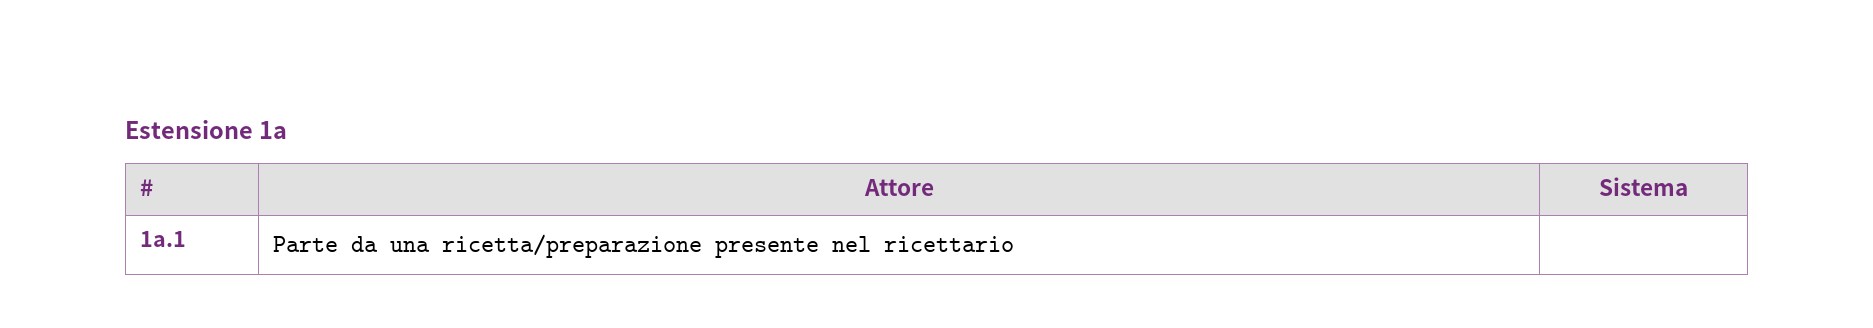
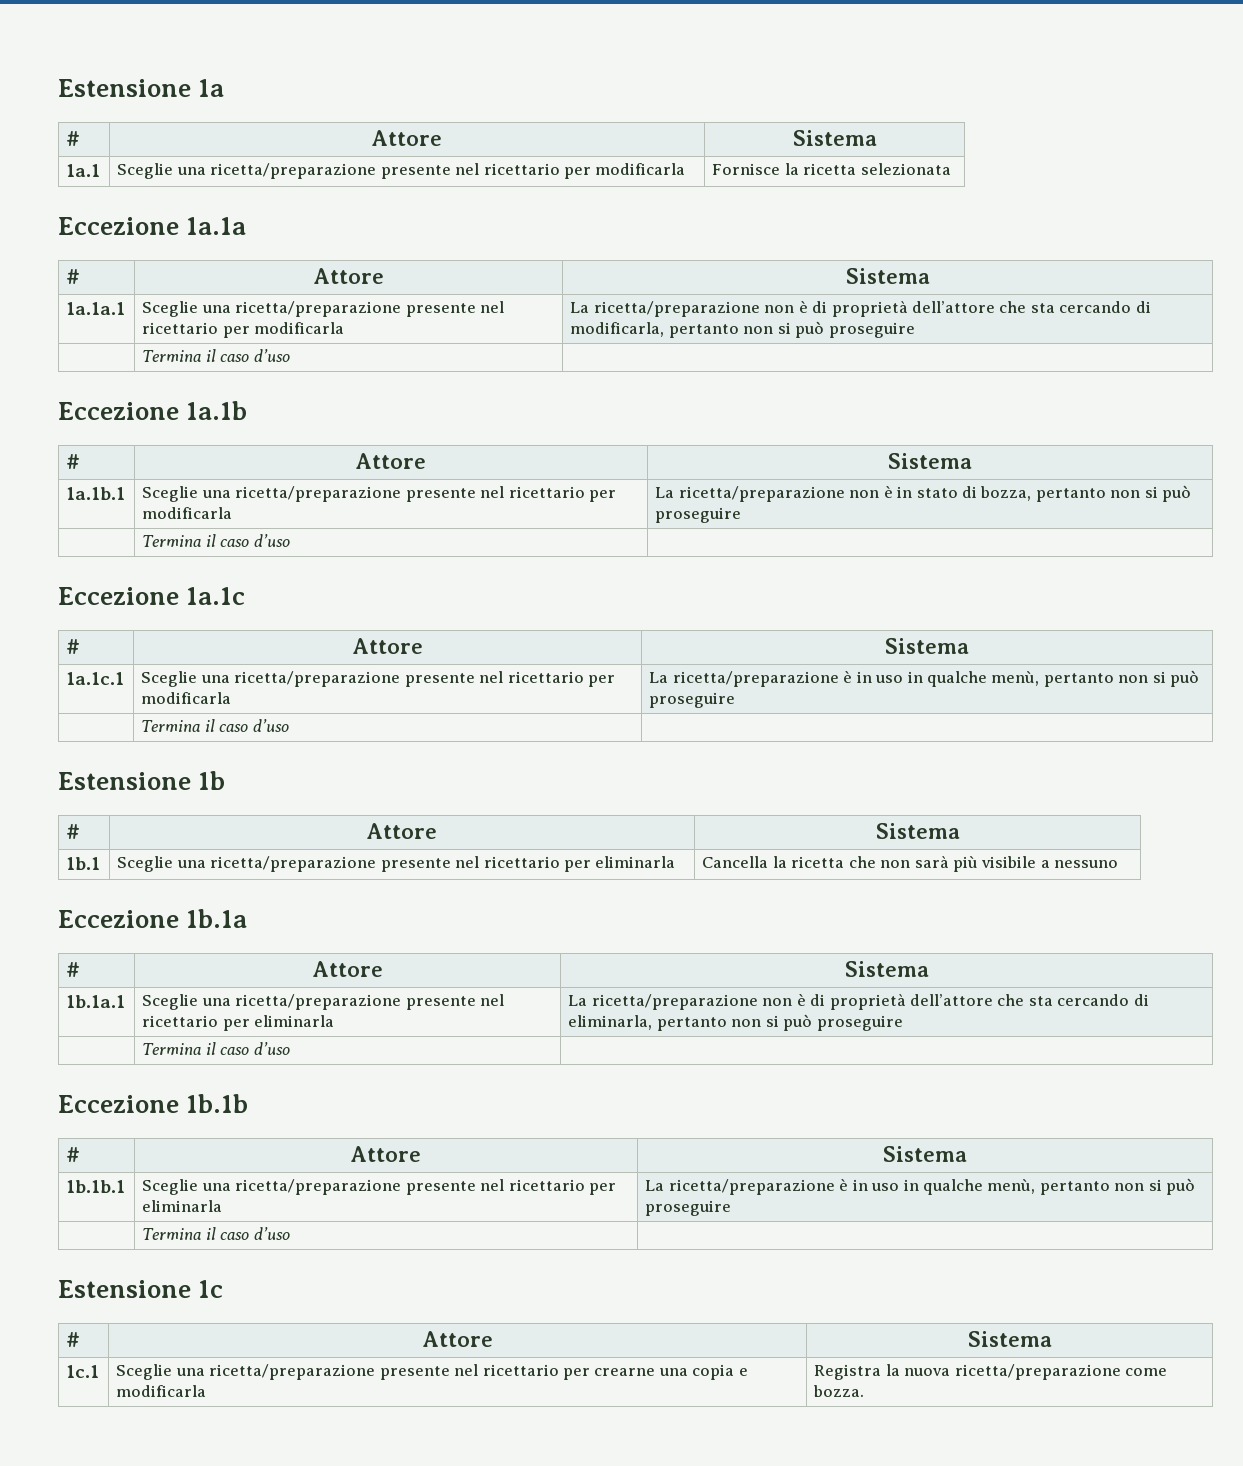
- 1a.1 | Parte da una ricetta/preparazione presente nel ricettario |
+ 1a.1 | Sceglie una ricetta/preparazione presente nel ricettario per modificarla | Fornisce la ricetta selezionata
+ Eccezione 1a.1a
+ # | Attore | Sistema
+ 1a.1a.1 | Sceglie una ricetta/preparazione presente nel ricettario per modificarla | La ricetta/preparazione non è di proprietà dell’attore che sta cercando di modificarla, pertanto non si può proseguire
+ | Termina il caso d’uso |
+ Eccezione 1a.1b
+ # | Attore | Sistema
+ 1a.1b.1 | Sceglie una ricetta/preparazione presente nel ricettario per modificarla | La ricetta/preparazione non è in stato di bozza, pertanto non si può proseguire
+ | Termina il caso d’uso |
+ Eccezione 1a.1c
+ # | Attore | Sistema
+ 1a.1c.1 | Sceglie una ricetta/preparazione presente nel ricettario per modificarla | La ricetta/preparazione è in uso in qualche menù, pertanto non si può proseguire
+ | Termina il caso d’uso |
+ Estensione 1b
+ # | Attore | Sistema
+ 1b.1 | Sceglie una ricetta/preparazione presente nel ricettario per eliminarla | Cancella la ricetta che non sarà più visibile a nessuno
+ Eccezione 1b.1a
+ # | Attore | Sistema
+ 1b.1a.1 | Sceglie una ricetta/preparazione presente nel ricettario per eliminarla | La ricetta/preparazione non è di proprietà dell’attore che sta cercando di eliminarla, pertanto non si può proseguire
+ | Termina il caso d’uso |
+ Eccezione 1b.1b
+ # | Attore | Sistema
+ 1b.1b.1 | Sceglie una ricetta/preparazione presente nel ricettario per eliminarla | La ricetta/preparazione è in uso in qualche menù, pertanto non si può proseguire
+ | Termina il caso d’uso |
+ Estensione 1c
+ # | Attore | Sistema
+ 1c.1 | Sceglie una ricetta/preparazione presente nel ricettario per crearne una copia e modificarla | Registra la nuova ricetta/preparazione come bozza.

